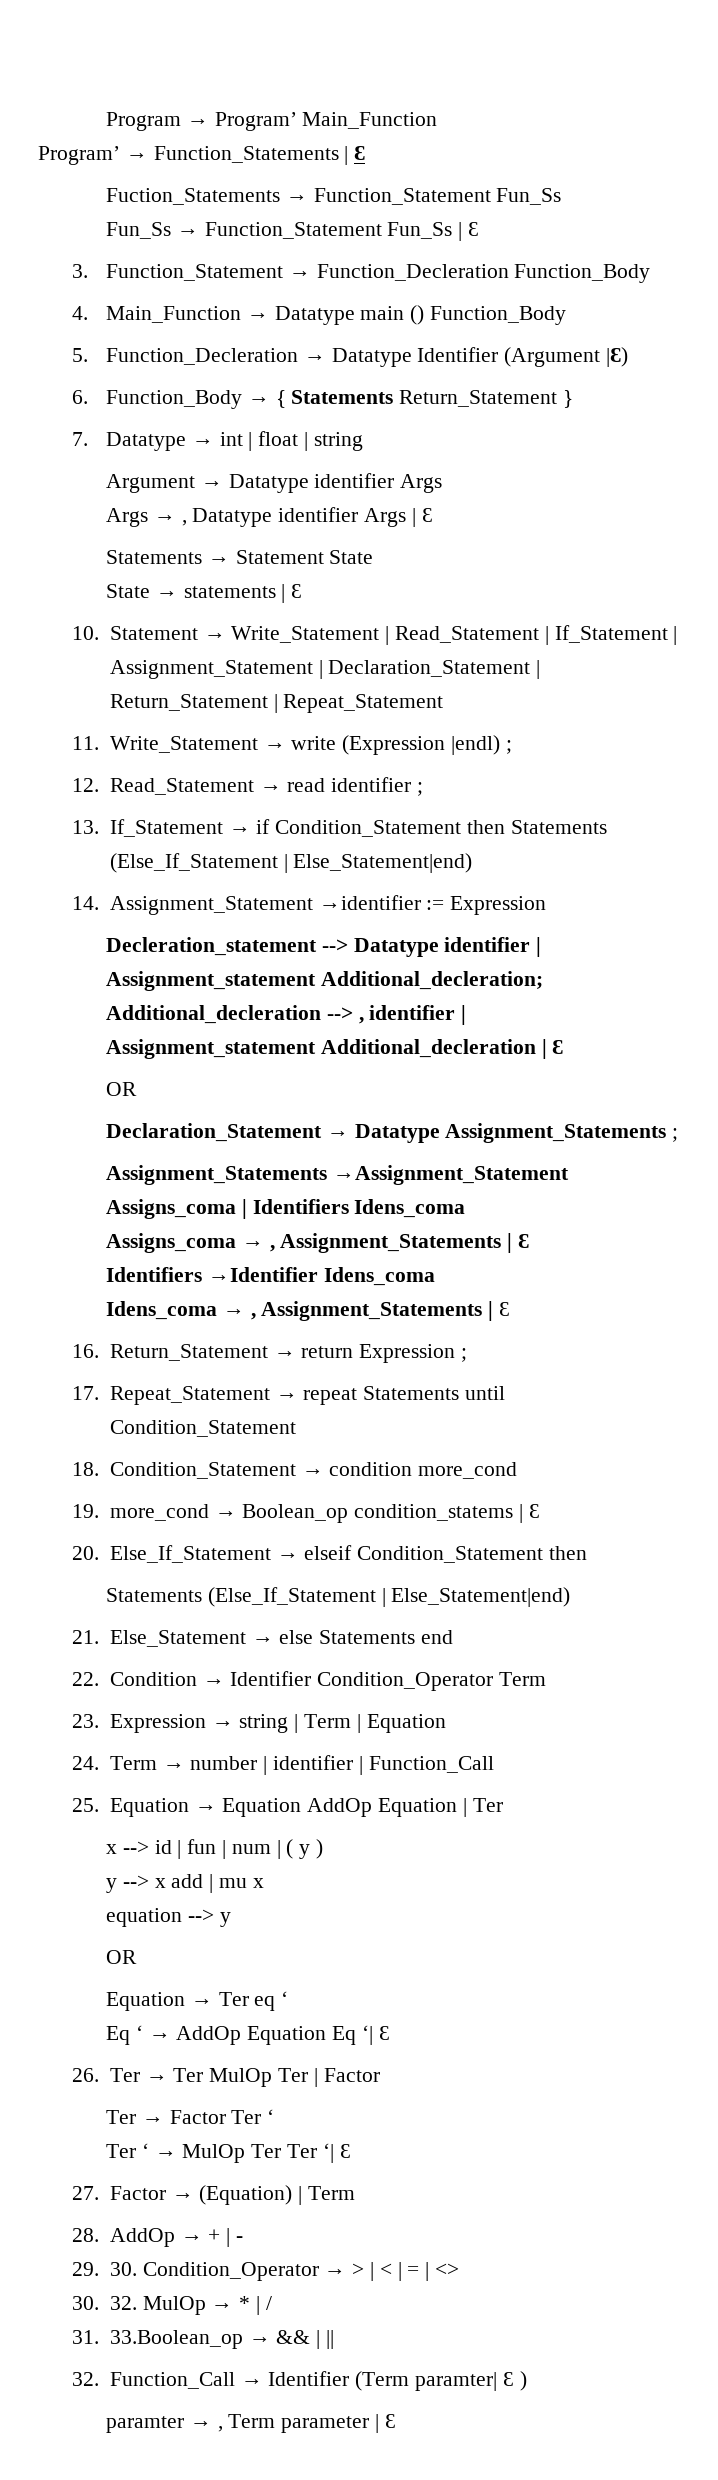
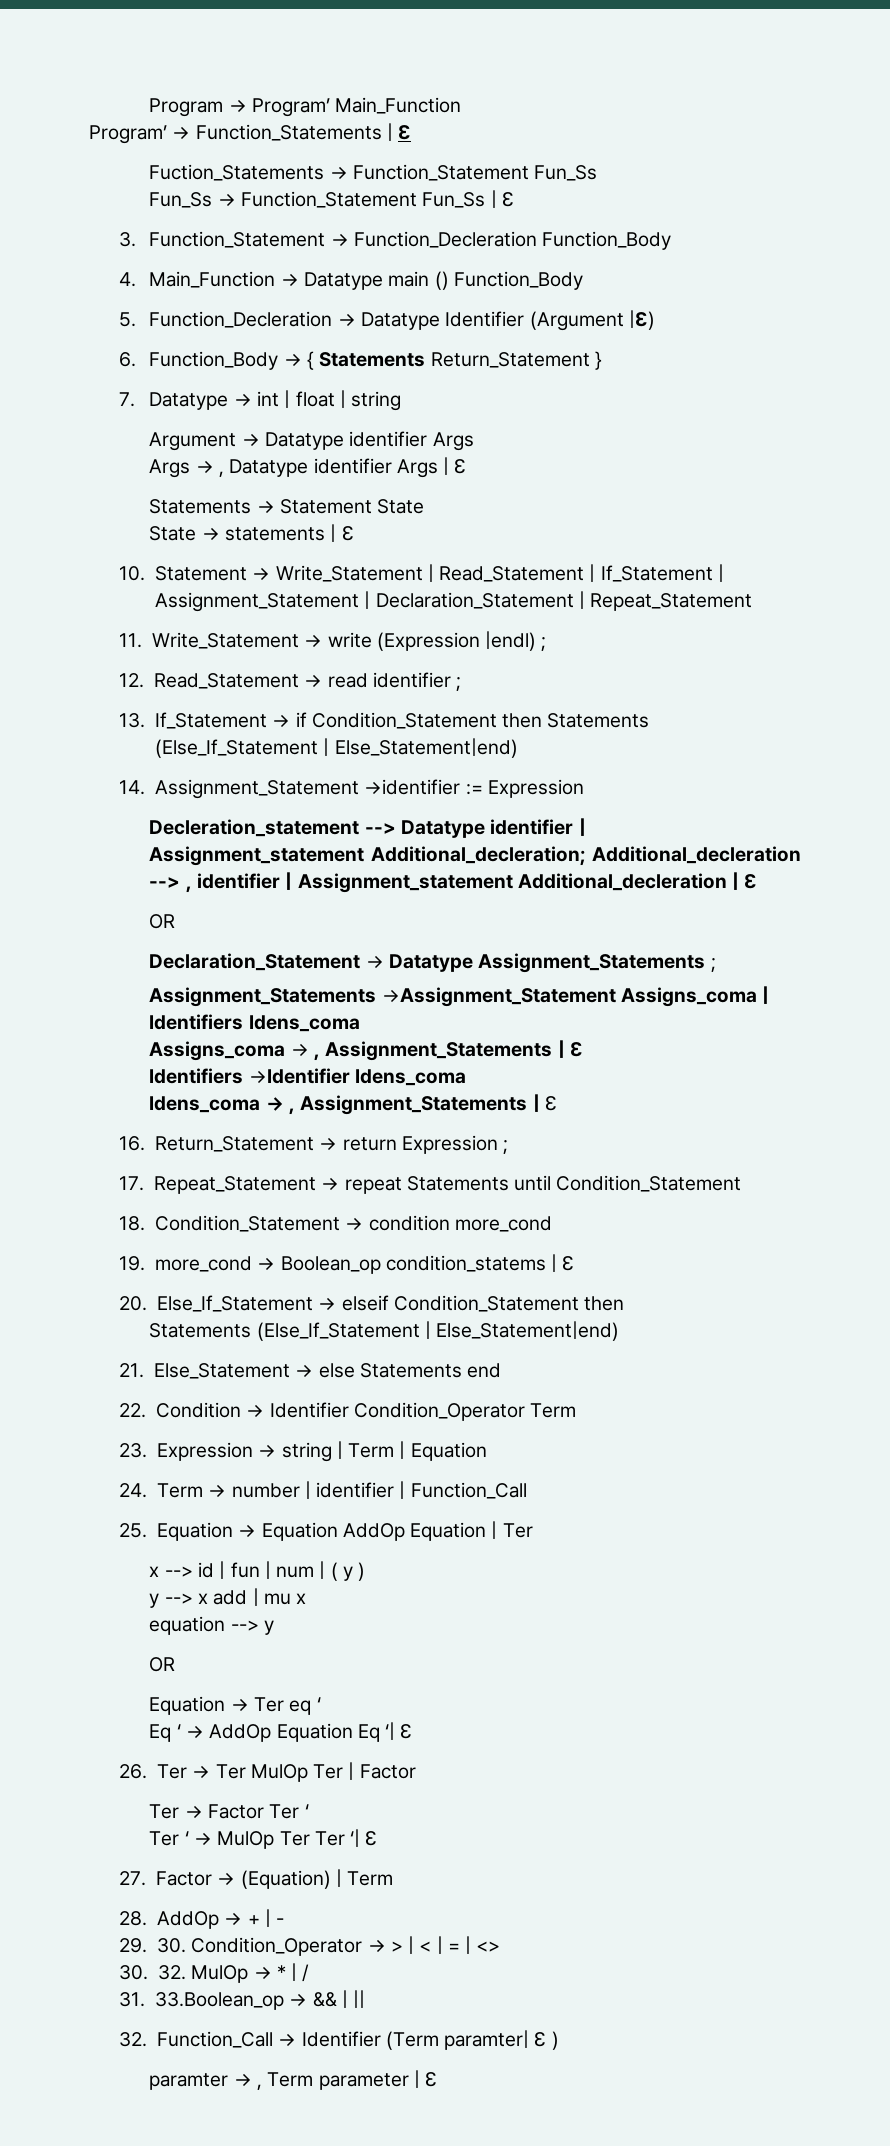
- 10. Statement → Write_Statement | Read_Statement | If_Statement | Assignment_Statement | Declaration_Statement | Return_Statement | Repeat_Statement
+ 10. Statement → Write_Statement | Read_Statement | If_Statement | Assignment_Statement | Declaration_Statement | Repeat_Statement

